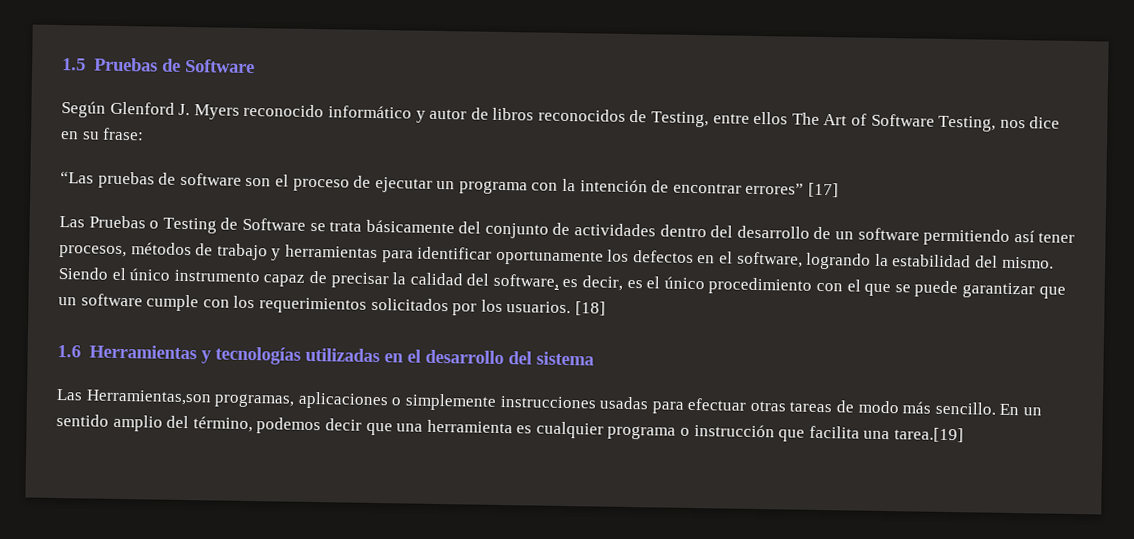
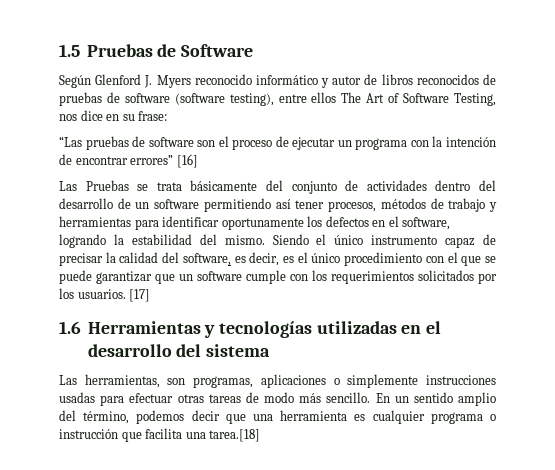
- Según Glenford J. Myers reconocido informático y autor de libros reconocidos de Testing, entre ellos The Art of Software Testing, nos dice en su frase:
+ Según Glenford J. Myers reconocido informático y autor de libros reconocidos de pruebas de software (software testing), entre ellos The Art of Software Testing, nos dice en su frase:
- “Las pruebas de software son el proceso de ejecutar un programa con la intención de encontrar errores” [17]
+ “Las pruebas de software son el proceso de ejecutar un programa con la intención de encontrar errores” [16]
- Las Pruebas o Testing de Software se trata básicamente del conjunto de actividades dentro del desarrollo de un software permitiendo así tener procesos, métodos de trabajo y herramientas para identificar oportunamente los defectos en el software, logrando la estabilidad del mismo.
+ Las Pruebas se trata básicamente del conjunto de actividades dentro del desarrollo de un software permitiendo así tener procesos, métodos de trabajo y herramientas para identificar oportunamente los defectos en el software, logrando la estabilidad del mismo.
- [18]
+ [17]
- Las Herramientas,son programas, aplicaciones o simplemente instrucciones usadas para efectuar otras tareas de modo más sencillo.
+ Las herramientas, son programas, aplicaciones o simplemente instrucciones usadas para efectuar otras tareas de modo más sencillo.
- En un sentido amplio del término, podemos decir que una herramienta es cualquier programa o instrucción que facilita una tarea.[19]
+ En un sentido amplio del término, podemos decir que una herramienta es cualquier programa o instrucción que facilita una tarea.[18]

